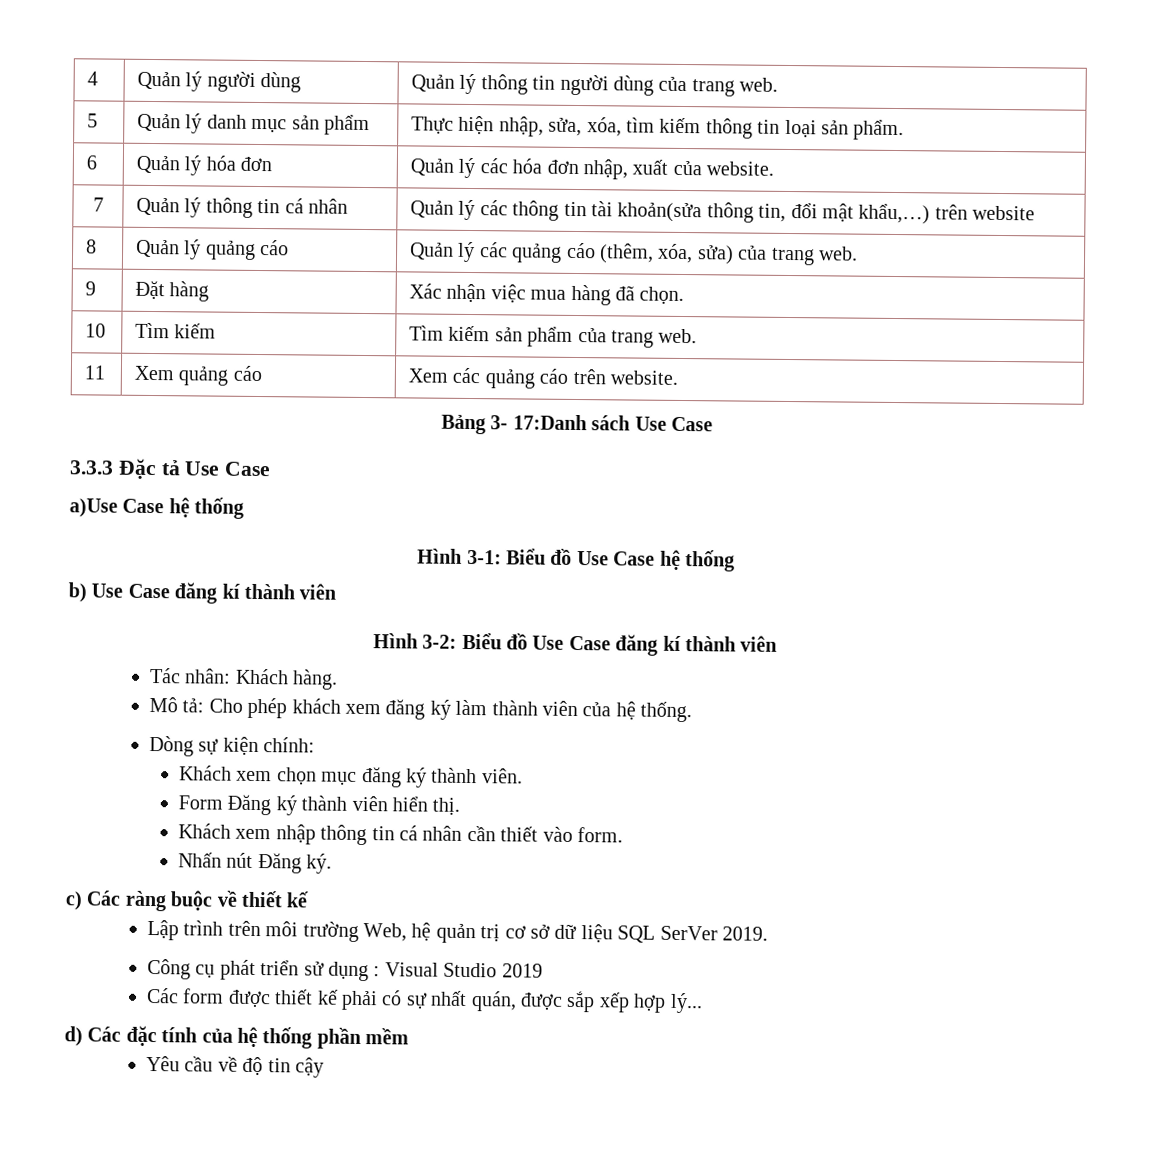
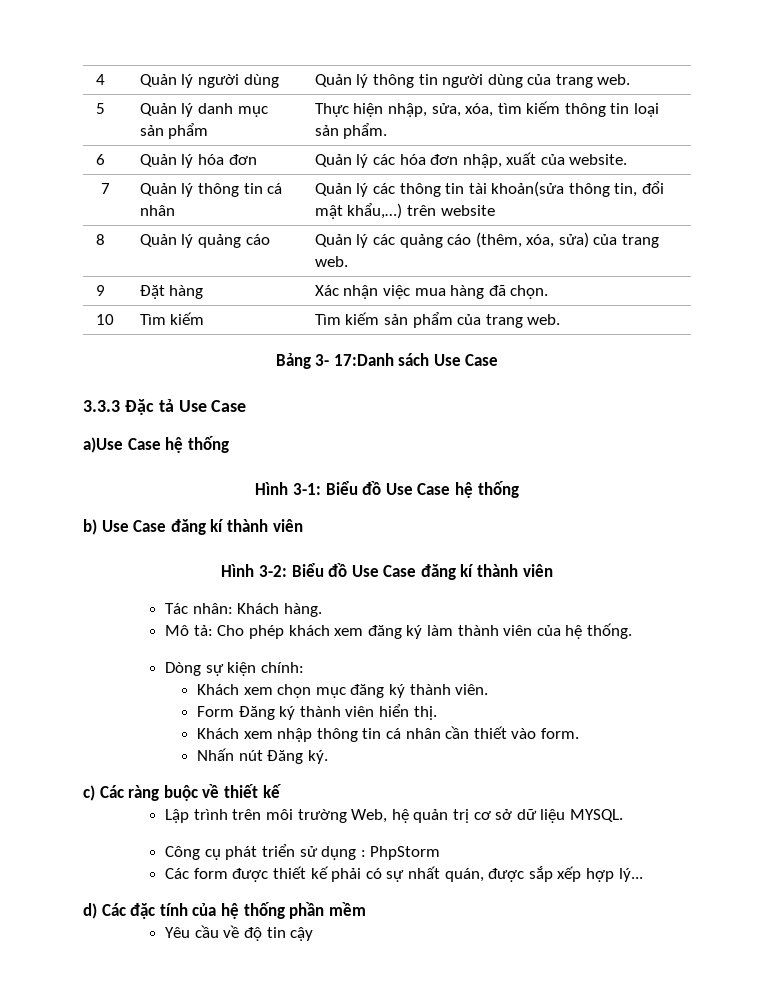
- 11 | Xem quảng cáo | Xem các quảng cáo trên website.
- Lập trình trên môi trường Web, hệ quản trị cơ sở dữ liệu SQL SerVer 2019.
+ Lập trình trên môi trường Web, hệ quản trị cơ sở dữ liệu MYSQL.
- Công cụ phát triển sử dụng : Visual Studio 2019
+ Công cụ phát triển sử dụng : PhpStorm

